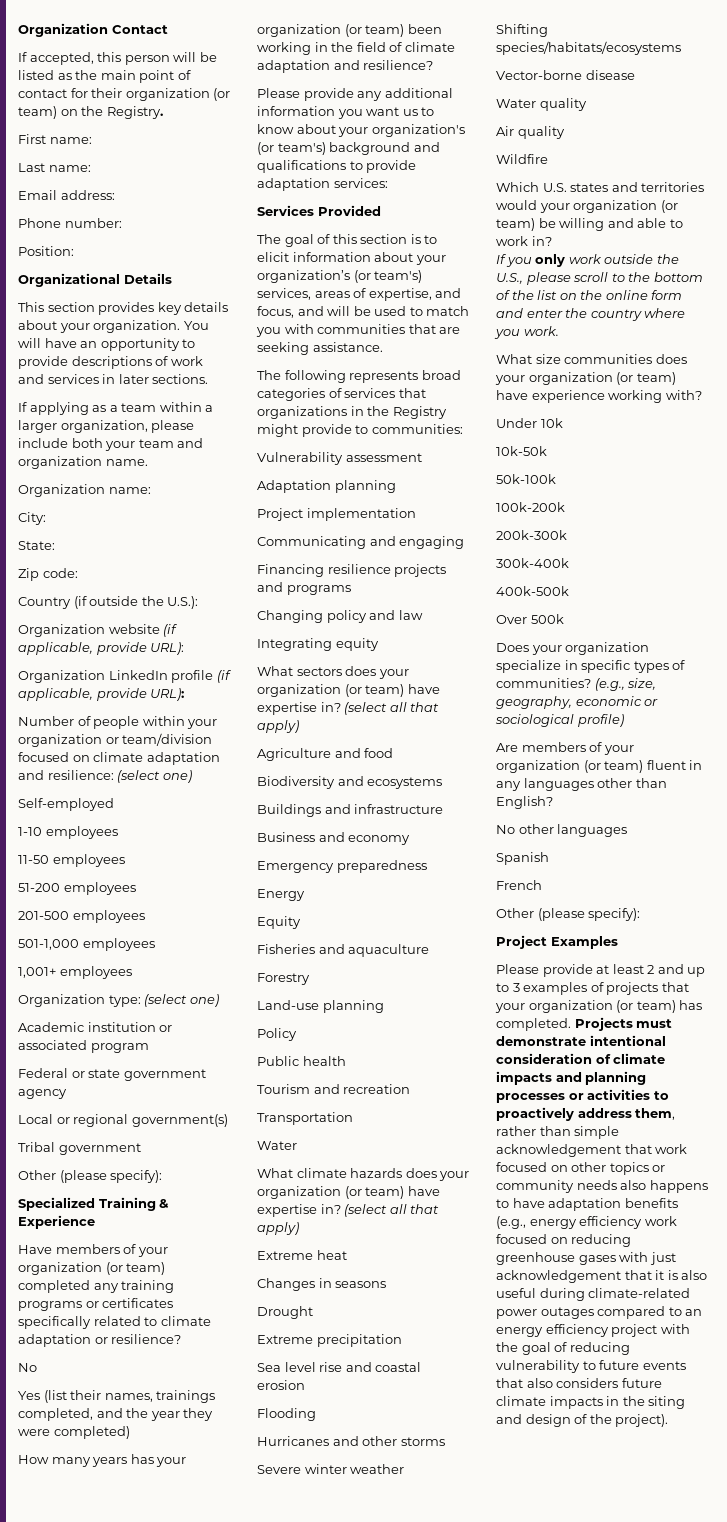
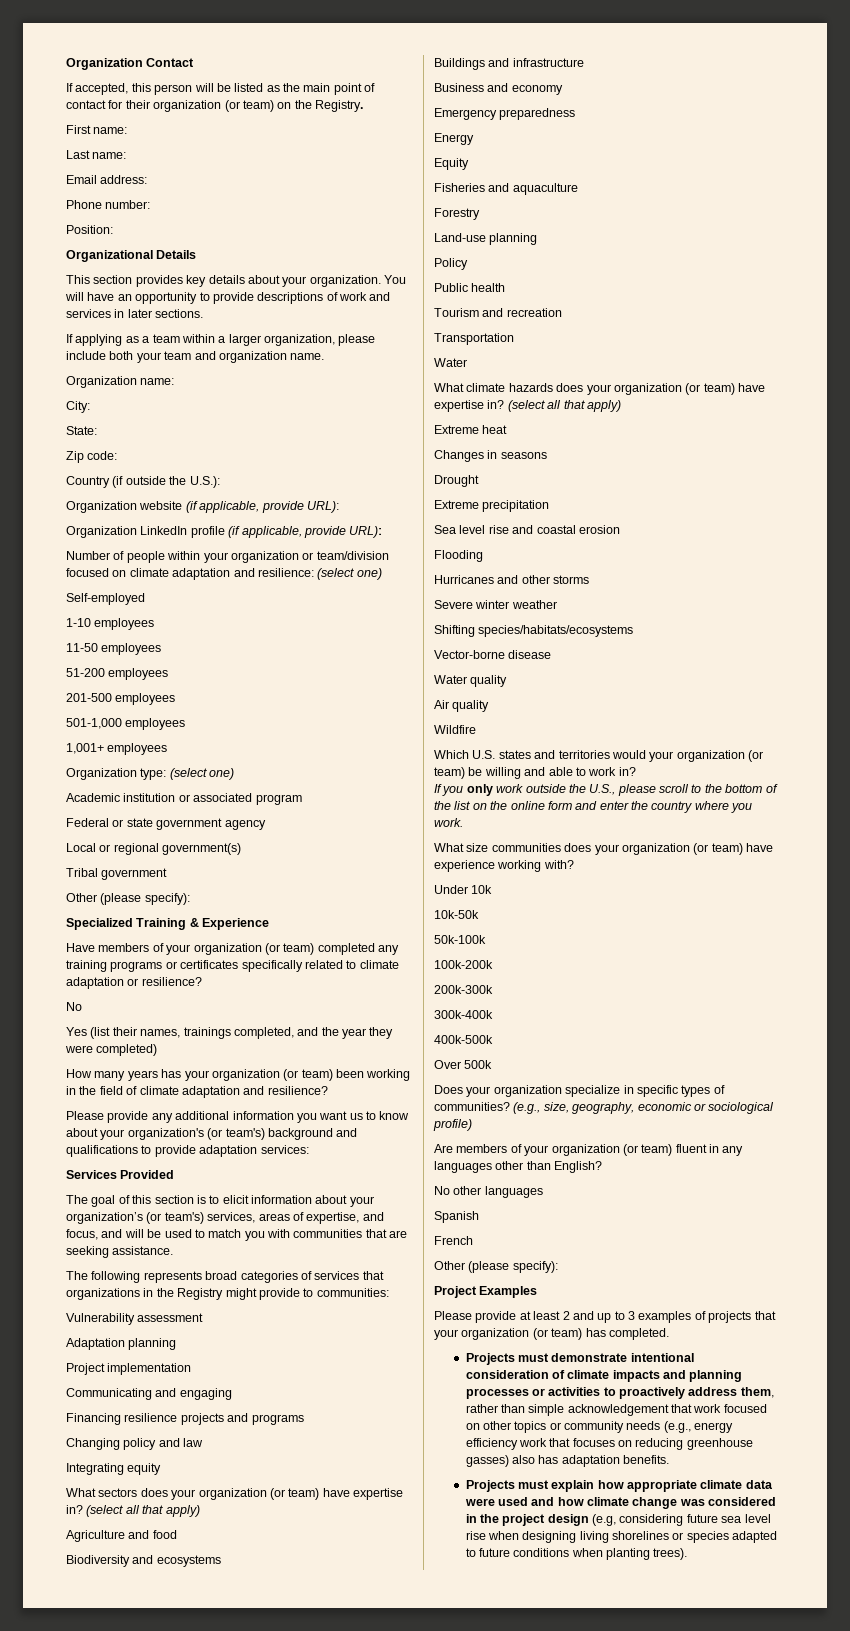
- Please provide at least 2 and up to 3 examples of projects that your organization (or team) has completed. Projects must demonstrate intentional consideration of climate impacts and planning processes or activities to proactively address them, rather than simple acknowledgement that work focused on other topics or community needs also happens to have adaptation benefits (e.g., energy efficiency work focused on reducing greenhouse gases with just acknowledgement that it is also useful during climate-related power outages compared to an energy efficiency project with the goal of reducing vulnerability to future events that also considers future climate impacts in the siting and design of the project).
+ Please provide at least 2 and up to 3 examples of projects that your organization (or team) has completed.
+ Projects must demonstrate intentional consideration of climate impacts and planning processes or activities to proactively address them, rather than simple acknowledgement that work focused on other topics or community needs (e.g., energy efficiency work that focuses on reducing greenhouse gasses) also has adaptation benefits.
+ Projects must explain how appropriate climate data were used and how climate change was considered in the project design (e.g, considering future sea level rise when designing living shorelines or species adapted to future conditions when planting trees).

